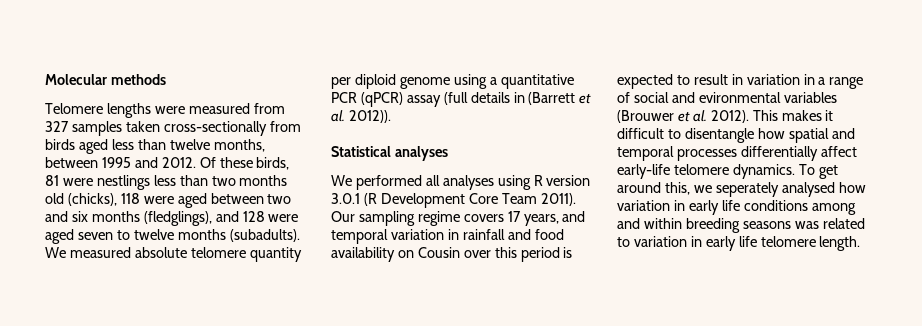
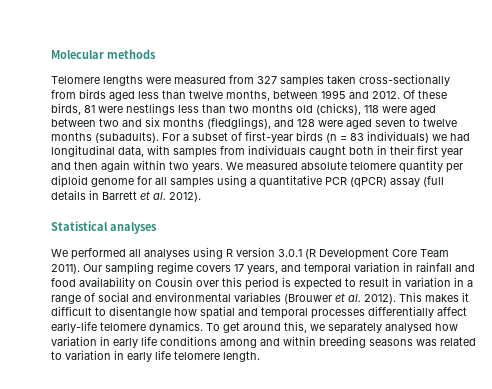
+ For a subset of first-year birds (n = 83 individuals) we had longitudinal data, with samples from individuals caught both in their first year and then again within two years.
- We measured absolute telomere quantity per diploid genome using a quantitative PCR (qPCR) assay (full details in (Barrett et al. 2012)).
+ We measured absolute telomere quantity per diploid genome for all samples using a quantitative PCR (qPCR) assay (full details in Barrett et al. 2012).
- Our sampling regime covers 17 years, and temporal variation in rainfall and food availability on Cousin over this period is expected to result in variation in a range of social and evironmental variables (Brouwer et al. 2012).
+ Our sampling regime covers 17 years, and temporal variation in rainfall and food availability on Cousin over this period is expected to result in variation in a range of social and environmental variables (Brouwer et al. 2012).
- To get around this, we seperately analysed how variation in early life conditions among and within breeding seasons was related to variation in early life telomere length.
+ To get around this, we separately analysed how variation in early life conditions among and within breeding seasons was related to variation in early life telomere length.

